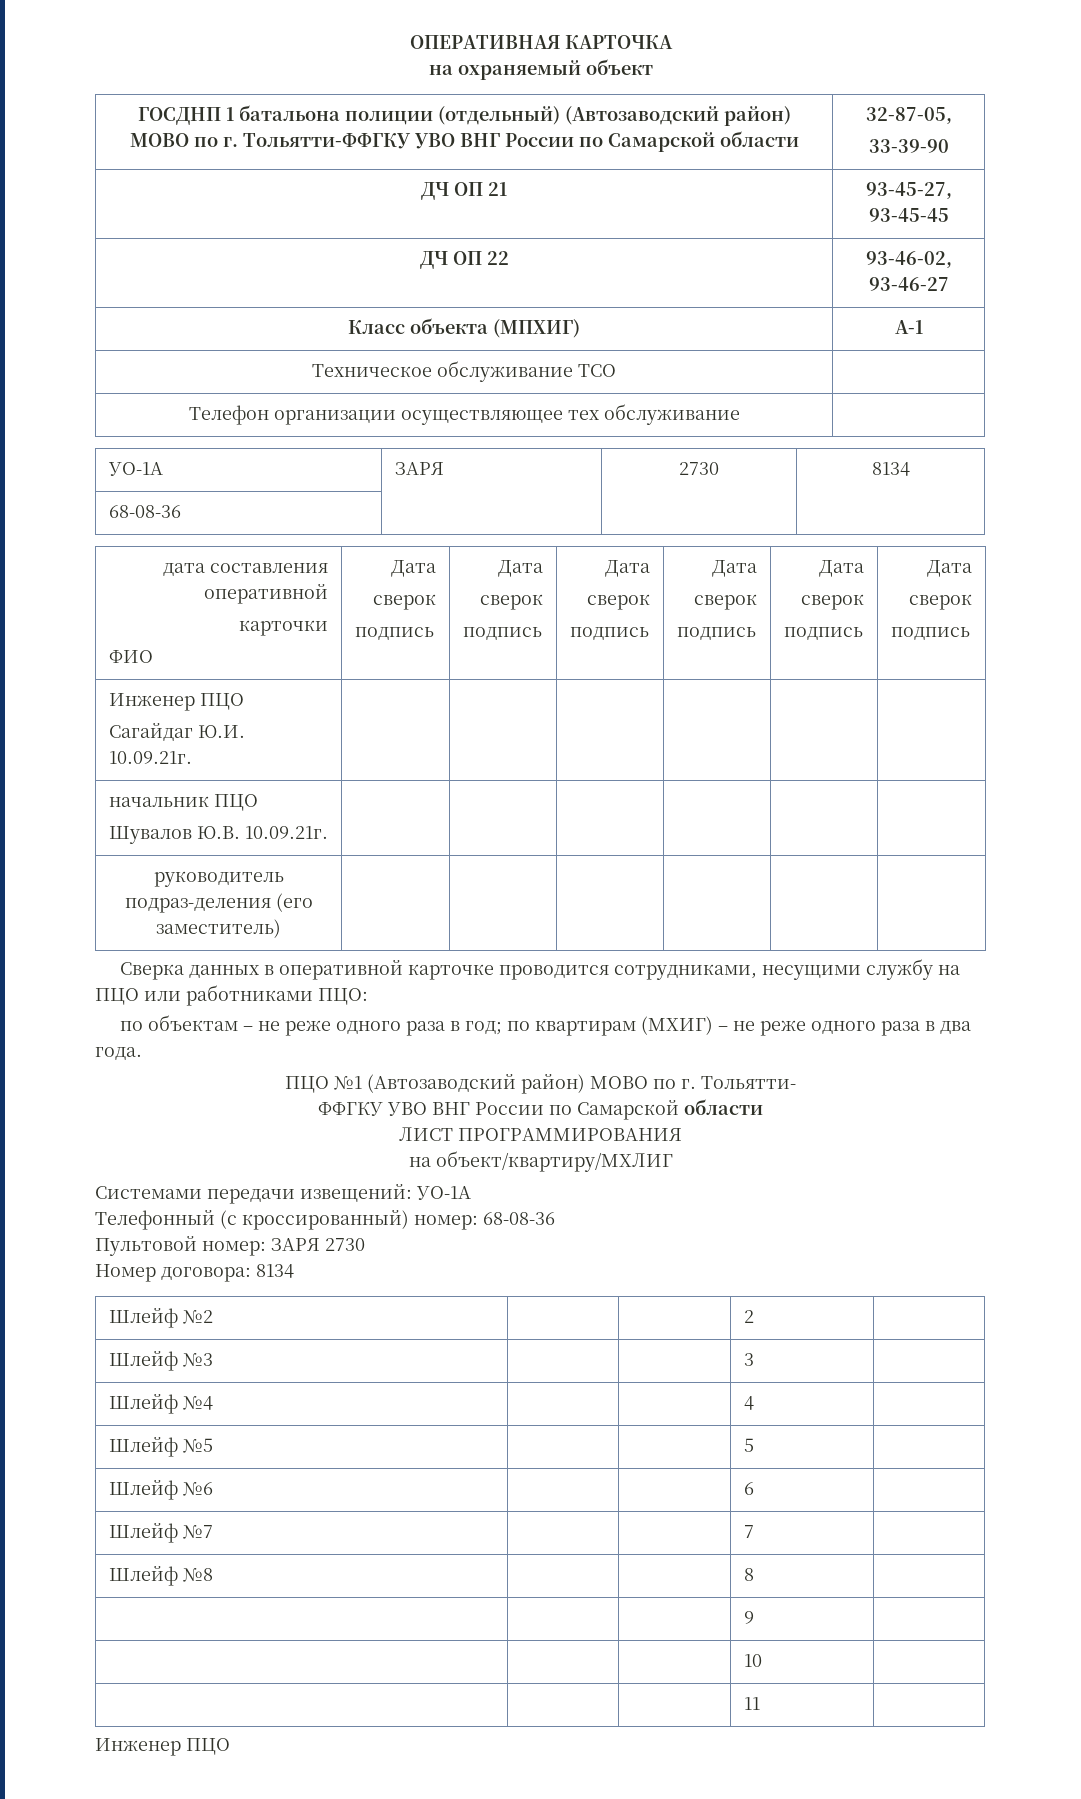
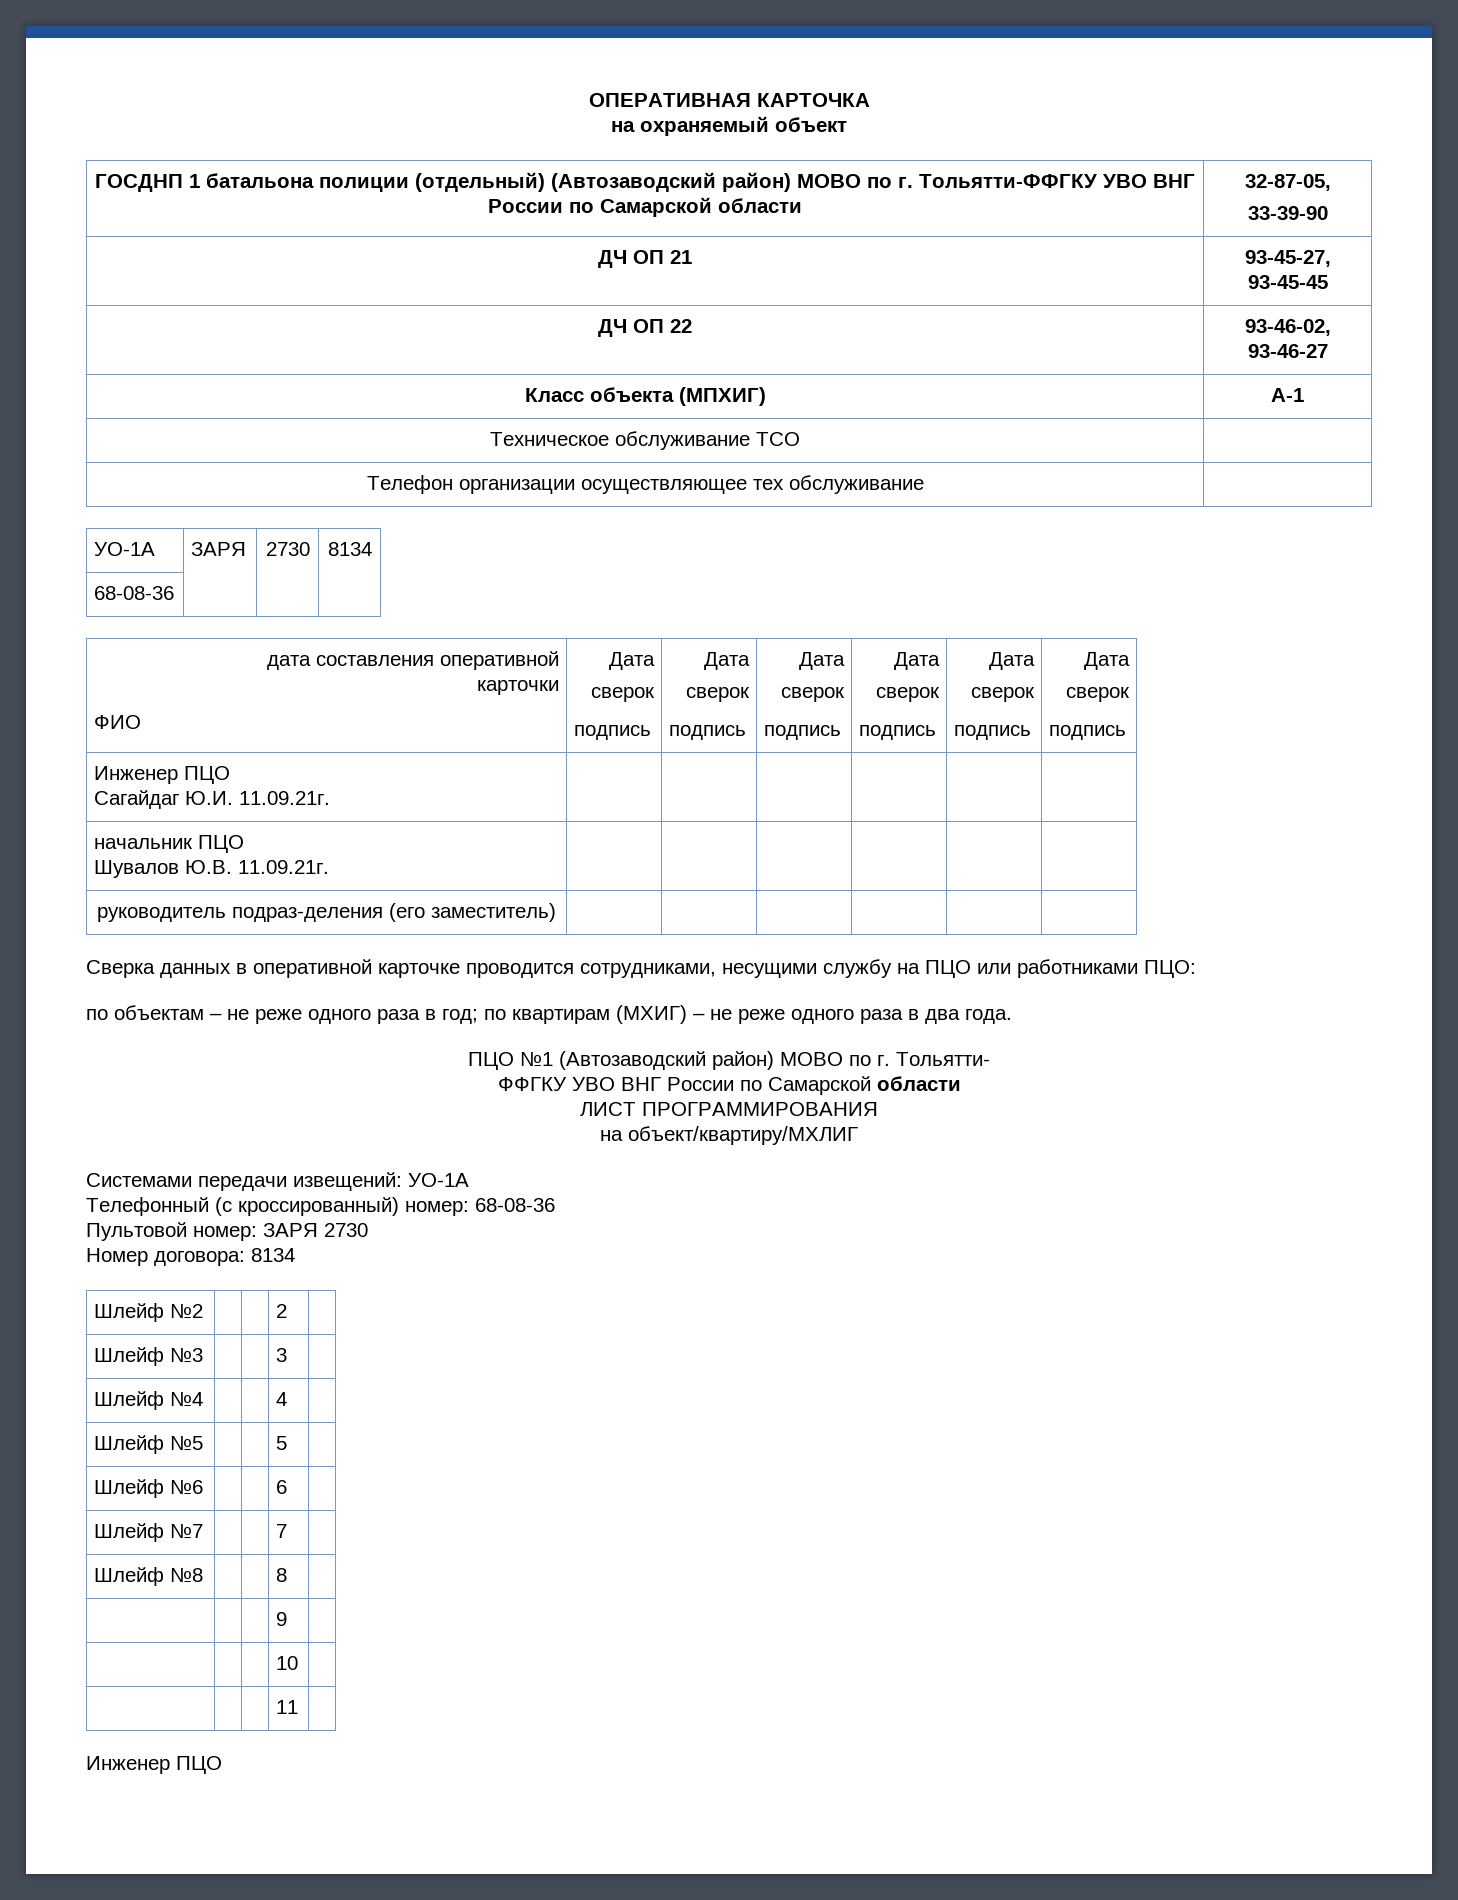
  дата составления оперативной
  карточки
  ФИО | Дата
  сверок
  подпись | Дата
  сверок
  подпись | Дата
  сверок
  подпись | Дата
  сверок
  подпись | Дата
  сверок
  подпись | Дата
  сверок
  подпись
  Инженер ПЦО
- Сагайдаг Ю.И. 10.09.21г. | | | | | |
+ Сагайдаг Ю.И. 11.09.21г. | | | | | |
  начальник ПЦО
- Шувалов Ю.В. 10.09.21г. | | | | | |
+ Шувалов Ю.В. 11.09.21г. | | | | | |

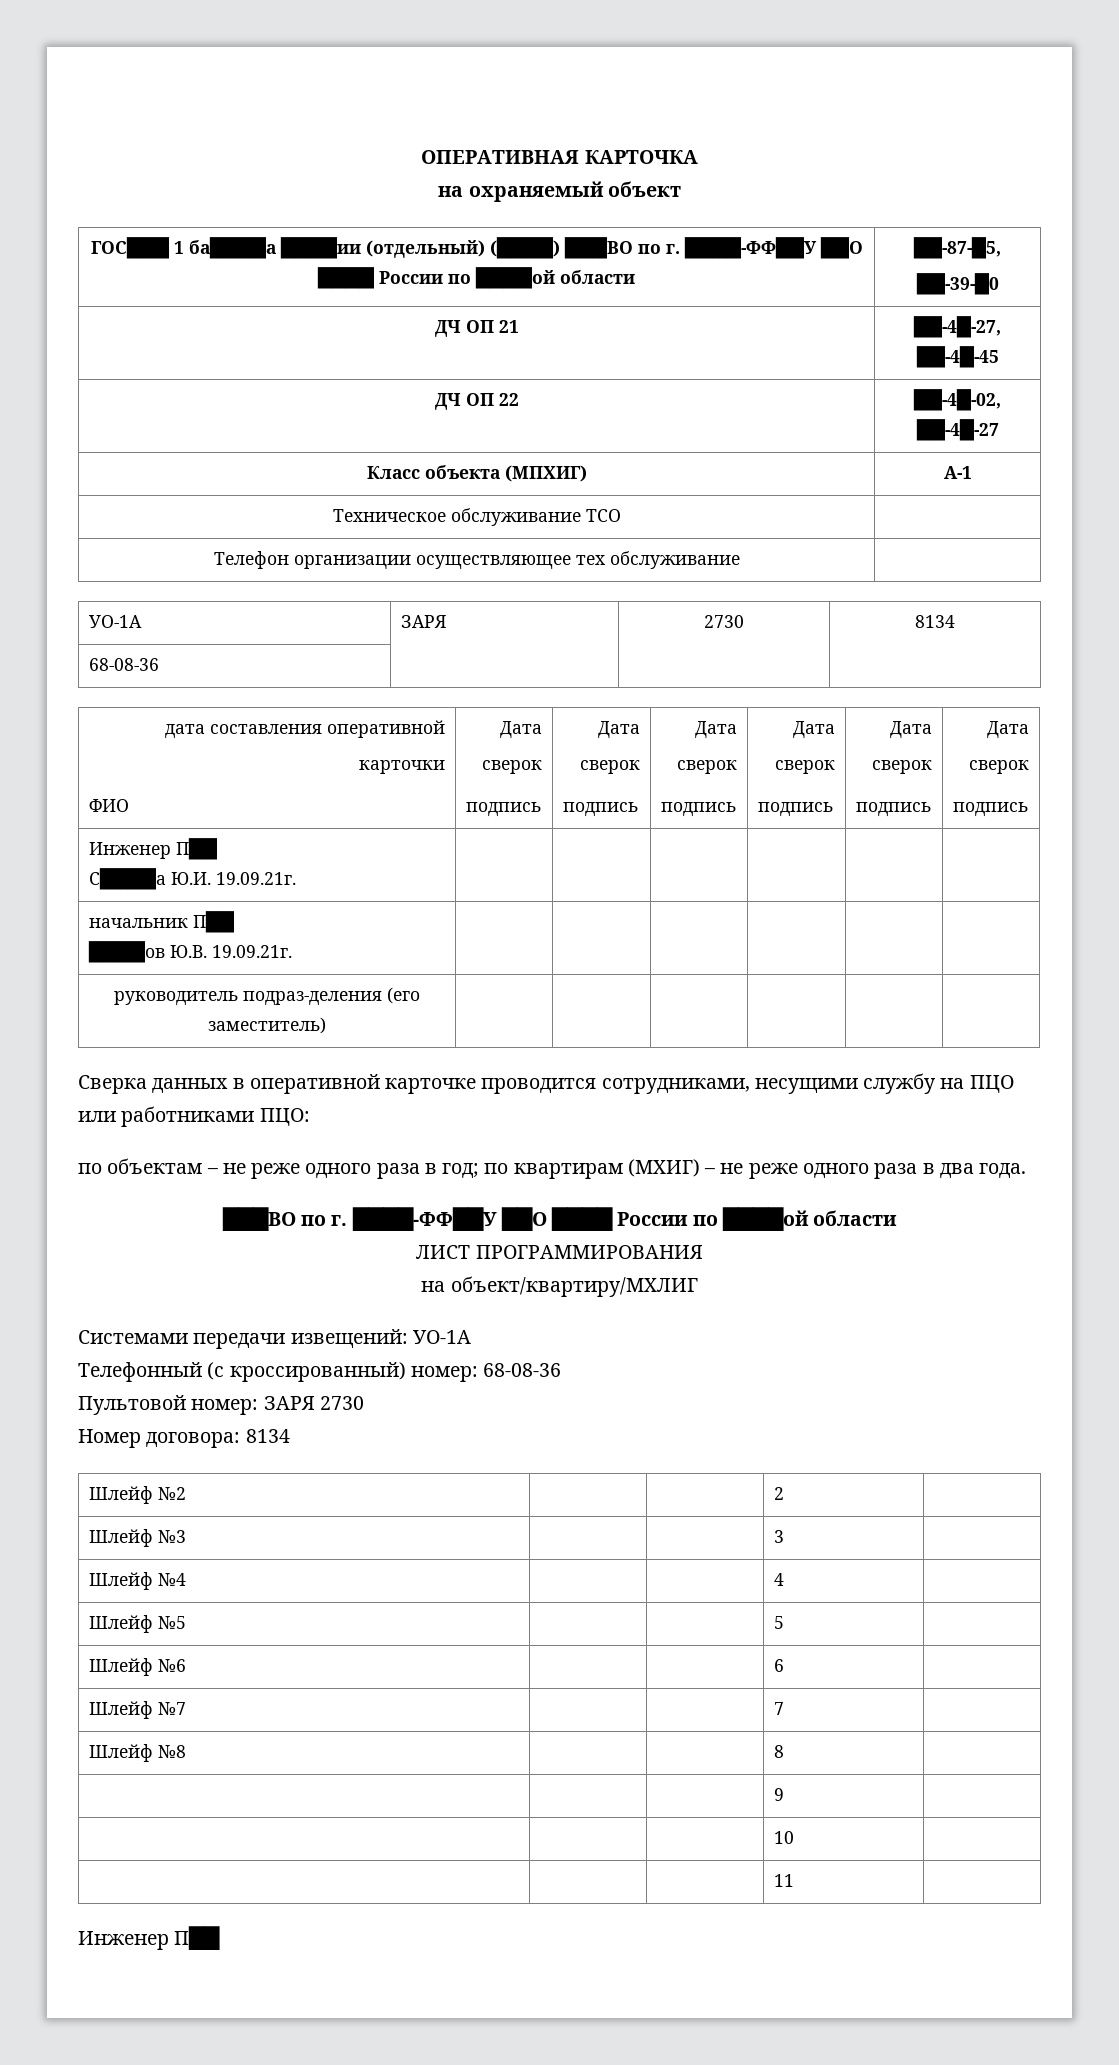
- ГОСДНП 1 батальона полиции (отдельный) (Автозаводский район) МОВО по г. Тольятти-ФФГКУ УВО ВНГ России по Самарской области | 32-87-05,
- 33-39-90
+ ГОС███ 1 ба████а ████ии (отдельный) (████) ███ВО по г. ████-ФФ██У ██О ████ России по ████ой области | ██-87-█5,
+ ██-39-█0
- ДЧ ОП 21 | 93-45-27, 93-45-45
+ ДЧ ОП 21 | ██-4█-27, ██-4█-45
- ДЧ ОП 22 | 93-46-02, 93-46-27
+ ДЧ ОП 22 | ██-4█-02, ██-4█-27
  дата составления оперативной
  карточки
  ФИО | Дата
  сверок
  подпись | Дата
  сверок
  подпись | Дата
  сверок
  подпись | Дата
  сверок
  подпись | Дата
  сверок
  подпись | Дата
  сверок
  подпись
- Инженер ПЦО
- Сагайдаг Ю.И. 11.09.21г. | | | | | |
- начальник ПЦО
- Шувалов Ю.В. 11.09.21г. | | | | | |
+ Инженер П██
+ С████а Ю.И. 19.09.21г. | | | | | |
+ начальник П██
+ ████ов Ю.В. 19.09.21г. | | | | | |
  по объектам – не реже одного раза в год; по квартирам (МХИГ) – не реже одного раза в два года.
- ПЦО №1 (Автозаводский район) МОВО по г. Тольятти-
- ФФГКУ УВО ВНГ России по Самарской области
+ ███ВО по г. ████-ФФ██У ██О ████ России по ████ой области
  | | | 11 |
- Инженер ПЦО
+ Инженер П██

